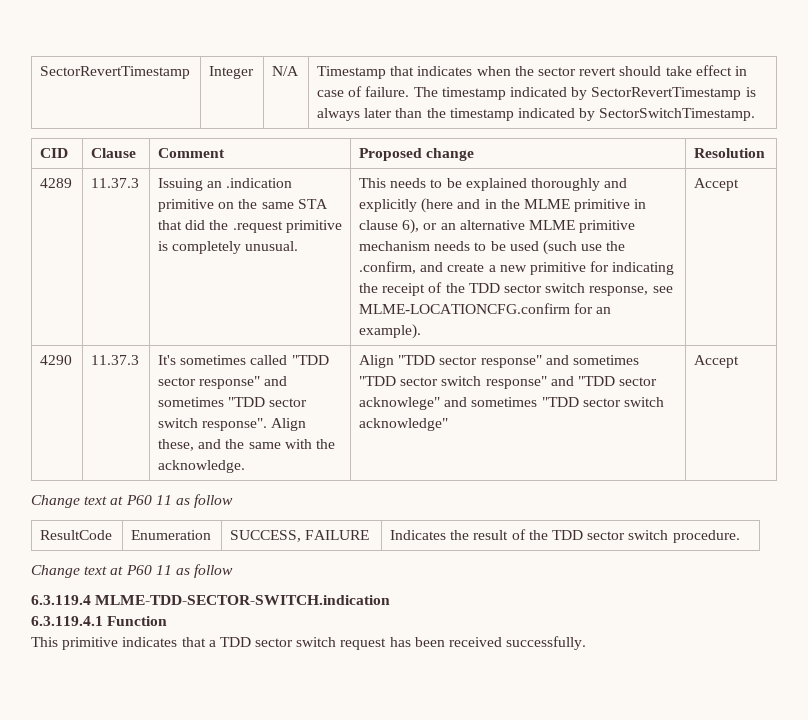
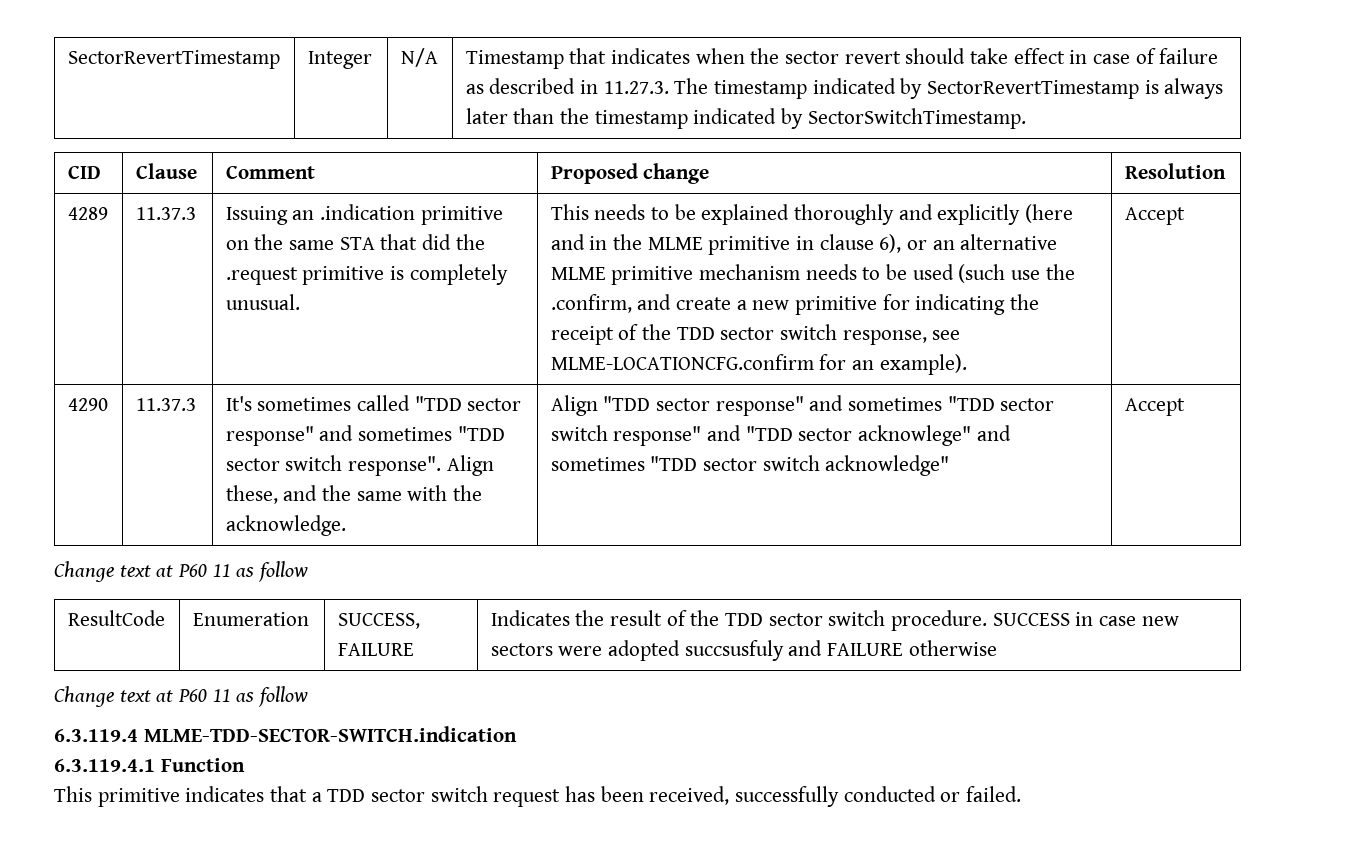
- SectorRevertTimestamp | Integer | N/A | Timestamp that indicates when the sector revert should take effect in case of failure. The timestamp indicated by SectorRevertTimestamp is always later than the timestamp indicated by SectorSwitchTimestamp.
+ SectorRevertTimestamp | Integer | N/A | Timestamp that indicates when the sector revert should take effect in case of failure as described in 11.27.3. The timestamp indicated by SectorRevertTimestamp is always later than the timestamp indicated by SectorSwitchTimestamp.
- ResultCode | Enumeration | SUCCESS, FAILURE | Indicates the result of the TDD sector switch procedure.
+ ResultCode | Enumeration | SUCCESS, FAILURE | Indicates the result of the TDD sector switch procedure. SUCCESS in case new sectors were adopted succsusfuly and FAILURE otherwise
- This primitive indicates that a TDD sector switch request has been received successfully.
+ This primitive indicates that a TDD sector switch request has been received, successfully conducted or failed.

